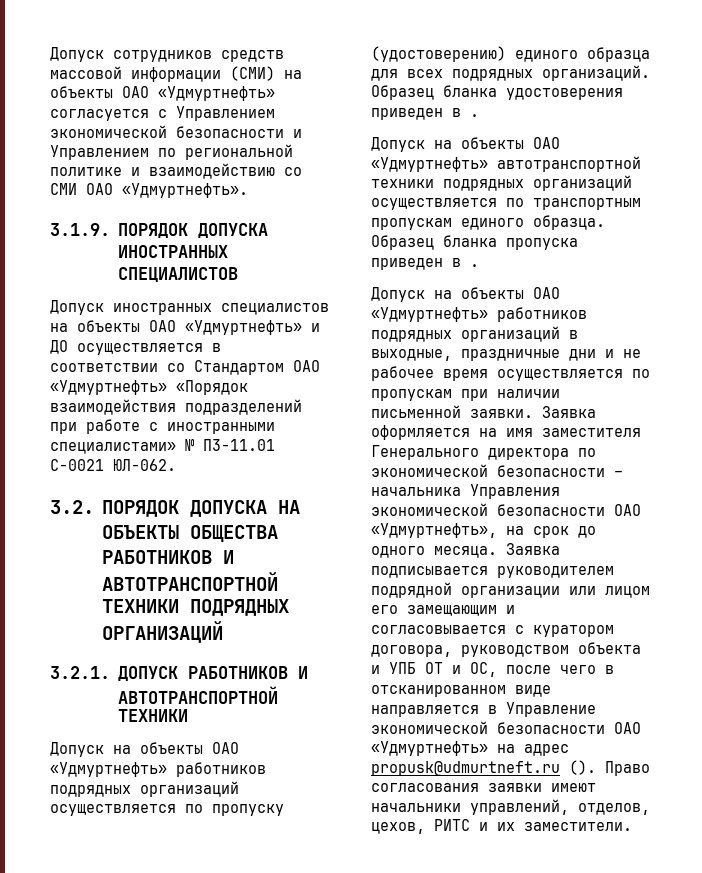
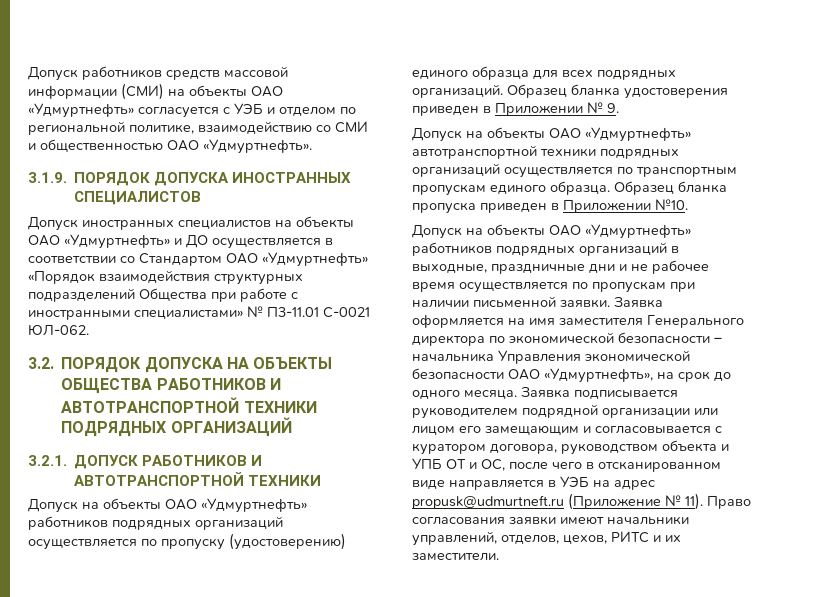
- Допуск сотрудников средств массовой информации (СМИ) на объекты ОАО «Удмуртнефть» согласуется с Управлением экономической безопасности и Управлением по региональной политике и взаимодействию со СМИ ОАО «Удмуртнефть».
+ Допуск работников средств массовой информации (СМИ) на объекты ОАО «Удмуртнефть» согласуется с УЭБ и отделом по региональной политике, взаимодействию со СМИ и общественностью ОАО «Удмуртнефть».
- Допуск иностранных специалистов на объекты ОАО «Удмуртнефть» и ДО осуществляется в соответствии со Стандартом ОАО «Удмуртнефть» «Порядок взаимодействия подразделений при работе с иностранными специалистами» № П3-11.01 С-0021 ЮЛ-062.
+ Допуск иностранных специалистов на объекты ОАО «Удмуртнефть» и ДО осуществляется в соответствии со Стандартом ОАО «Удмуртнефть» «Порядок взаимодействия структурных подразделений Общества при работе с иностранными специалистами» № П3-11.01 С-0021 ЮЛ-062.
- Образец бланка удостоверения приведен в .
+ Образец бланка удостоверения приведен в Приложении № 9.
- Образец бланка пропуска приведен в .
+ Образец бланка пропуска приведен в Приложении №10.
- Заявка подписывается руководителем подрядной организации или лицом его замещающим и согласовывается с куратором договора, руководством объекта и УПБ ОТ и ОС, после чего в отсканированном виде направляется в Управление экономической безопасности ОАО «Удмуртнефть» на адрес propusk@udmurtneft.ru ().
+ Заявка подписывается руководителем подрядной организации или лицом его замещающим и согласовывается с куратором договора, руководством объекта и УПБ ОТ и ОС, после чего в отсканированном виде направляется в УЭБ на адрес propusk@udmurtneft.ru (Приложение № 11).

